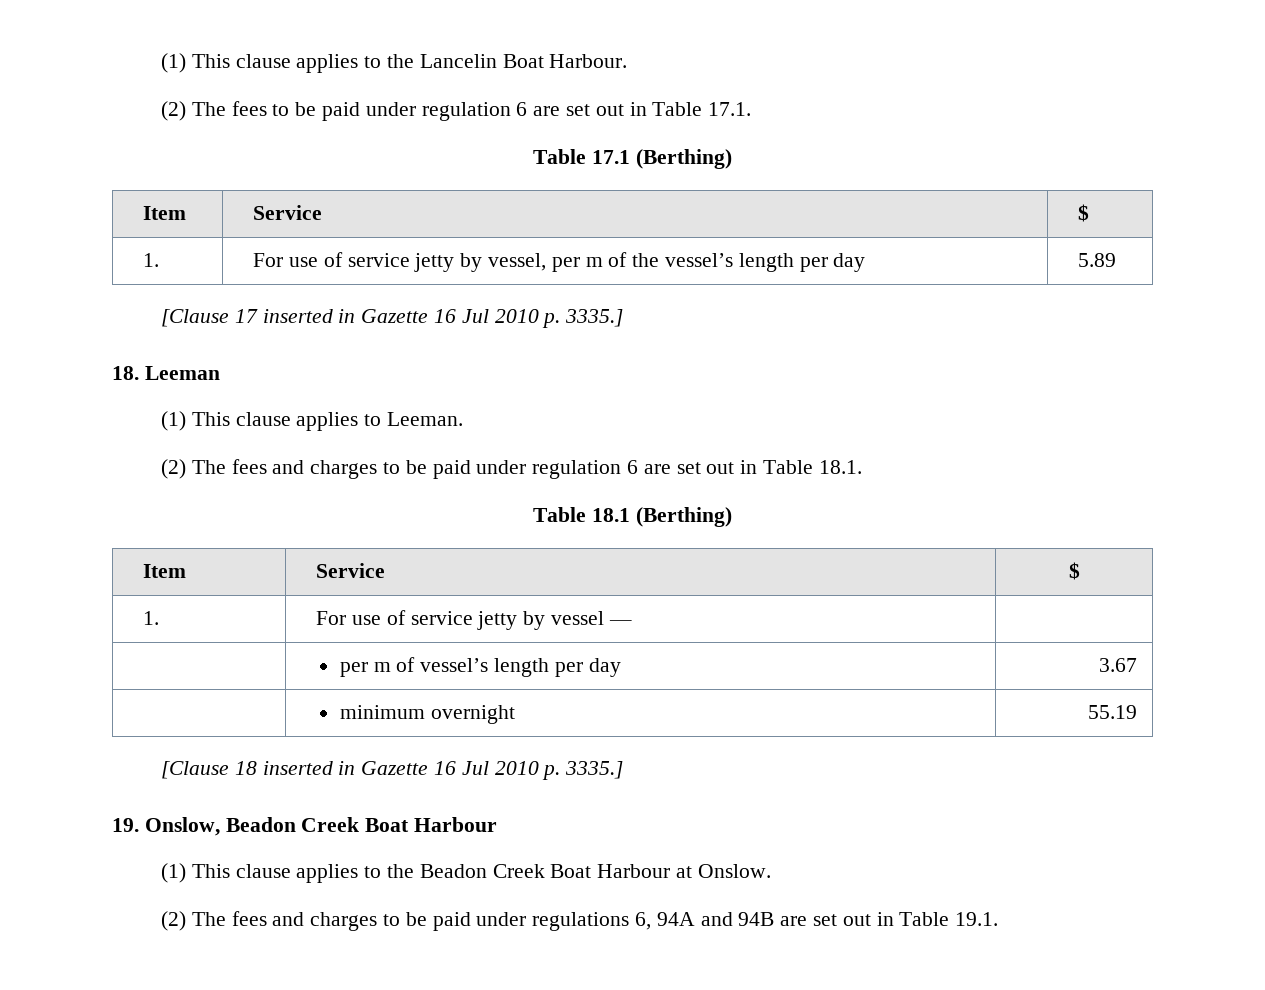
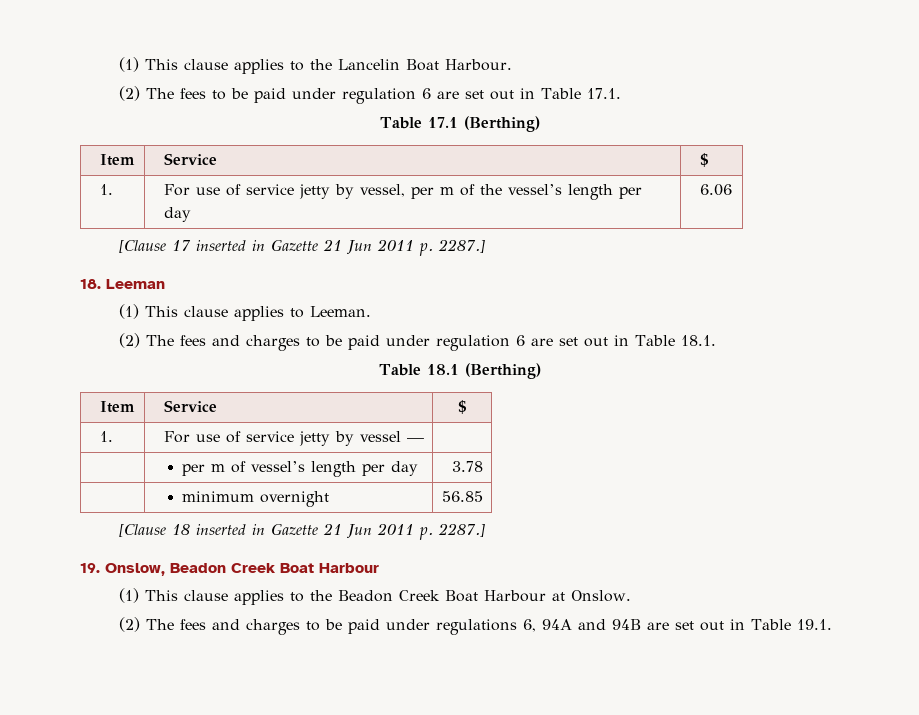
- 1. | For use of service jetty by vessel, per m of the vessel’s length per day | 5.89
+ 1. | For use of service jetty by vessel, per m of the vessel’s length per day | 6.06
- [Clause 17 inserted in Gazette 16 Jul 2010 p. 3335.]
+ [Clause 17 inserted in Gazette 21 Jun 2011 p. 2287.]
- | per m of vessel’s length per day | 3.67
+ | per m of vessel’s length per day | 3.78
- | minimum overnight | 55.19
+ | minimum overnight | 56.85
- [Clause 18 inserted in Gazette 16 Jul 2010 p. 3335.]
+ [Clause 18 inserted in Gazette 21 Jun 2011 p. 2287.]

